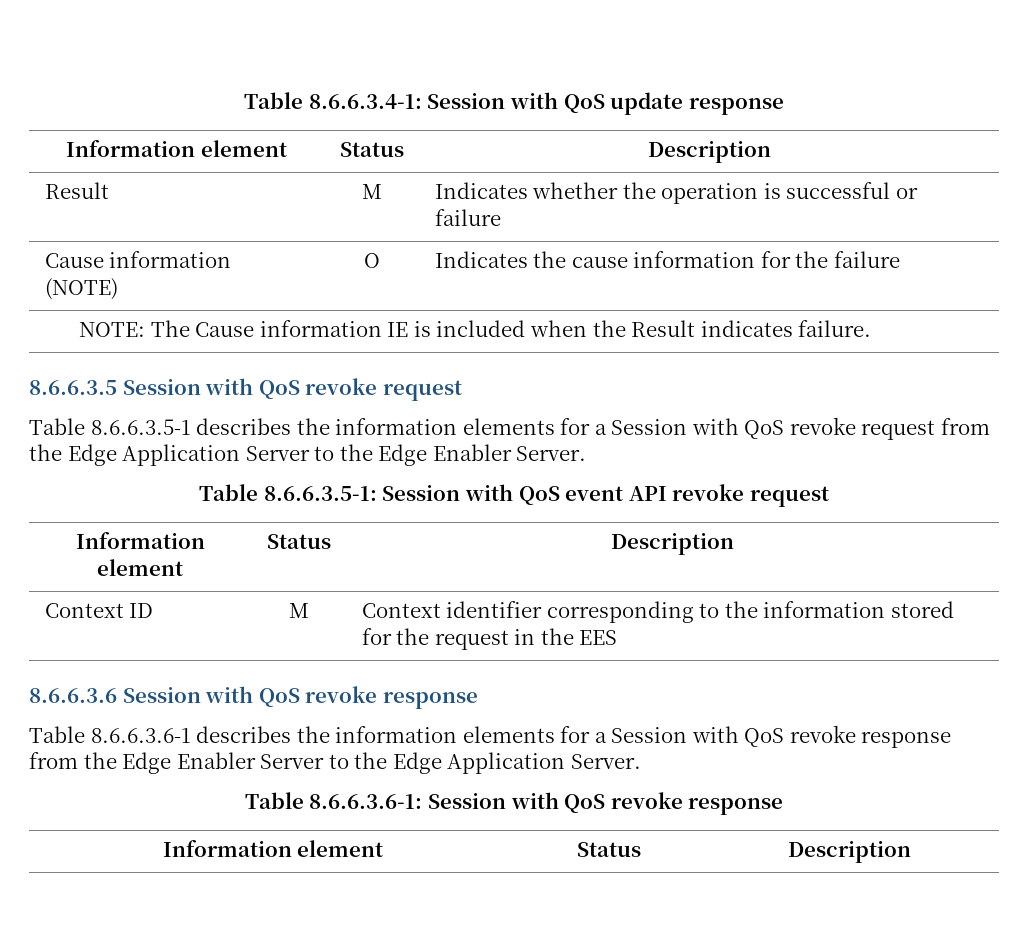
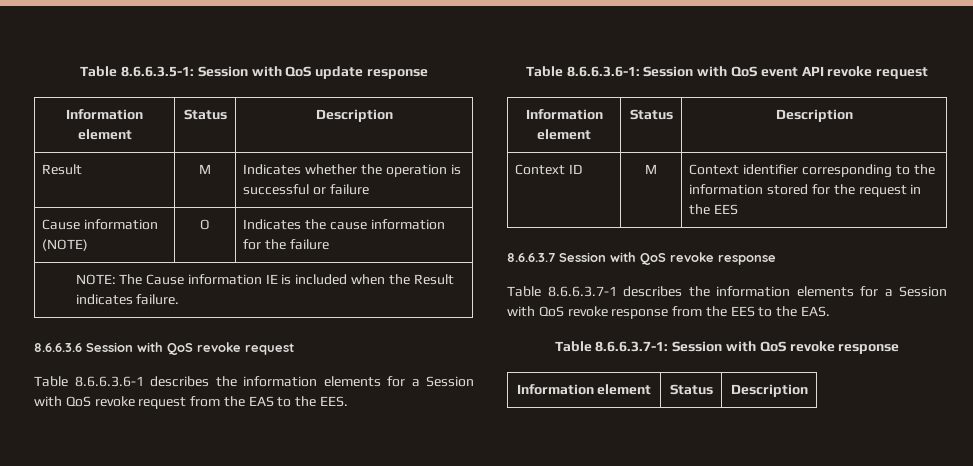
- Table 8.6.6.3.4-1: Session with QoS update response
+ Table 8.6.6.3.5-1: Session with QoS update response
- 8.6.6.3.5 Session with QoS revoke request
+ 8.6.6.3.6 Session with QoS revoke request
- Table 8.6.6.3.5-1 describes the information elements for a Session with QoS revoke request from the Edge Application Server to the Edge Enabler Server.
- Table 8.6.6.3.5-1: Session with QoS event API revoke request
+ Table 8.6.6.3.6-1 describes the information elements for a Session with QoS revoke request from the EAS to the EES.
+ Table 8.6.6.3.6-1: Session with QoS event API revoke request
- 8.6.6.3.6 Session with QoS revoke response
+ 8.6.6.3.7 Session with QoS revoke response
- Table 8.6.6.3.6-1 describes the information elements for a Session with QoS revoke response from the Edge Enabler Server to the Edge Application Server.
- Table 8.6.6.3.6-1: Session with QoS revoke response
+ Table 8.6.6.3.7-1 describes the information elements for a Session with QoS revoke response from the EES to the EAS.
+ Table 8.6.6.3.7-1: Session with QoS revoke response

